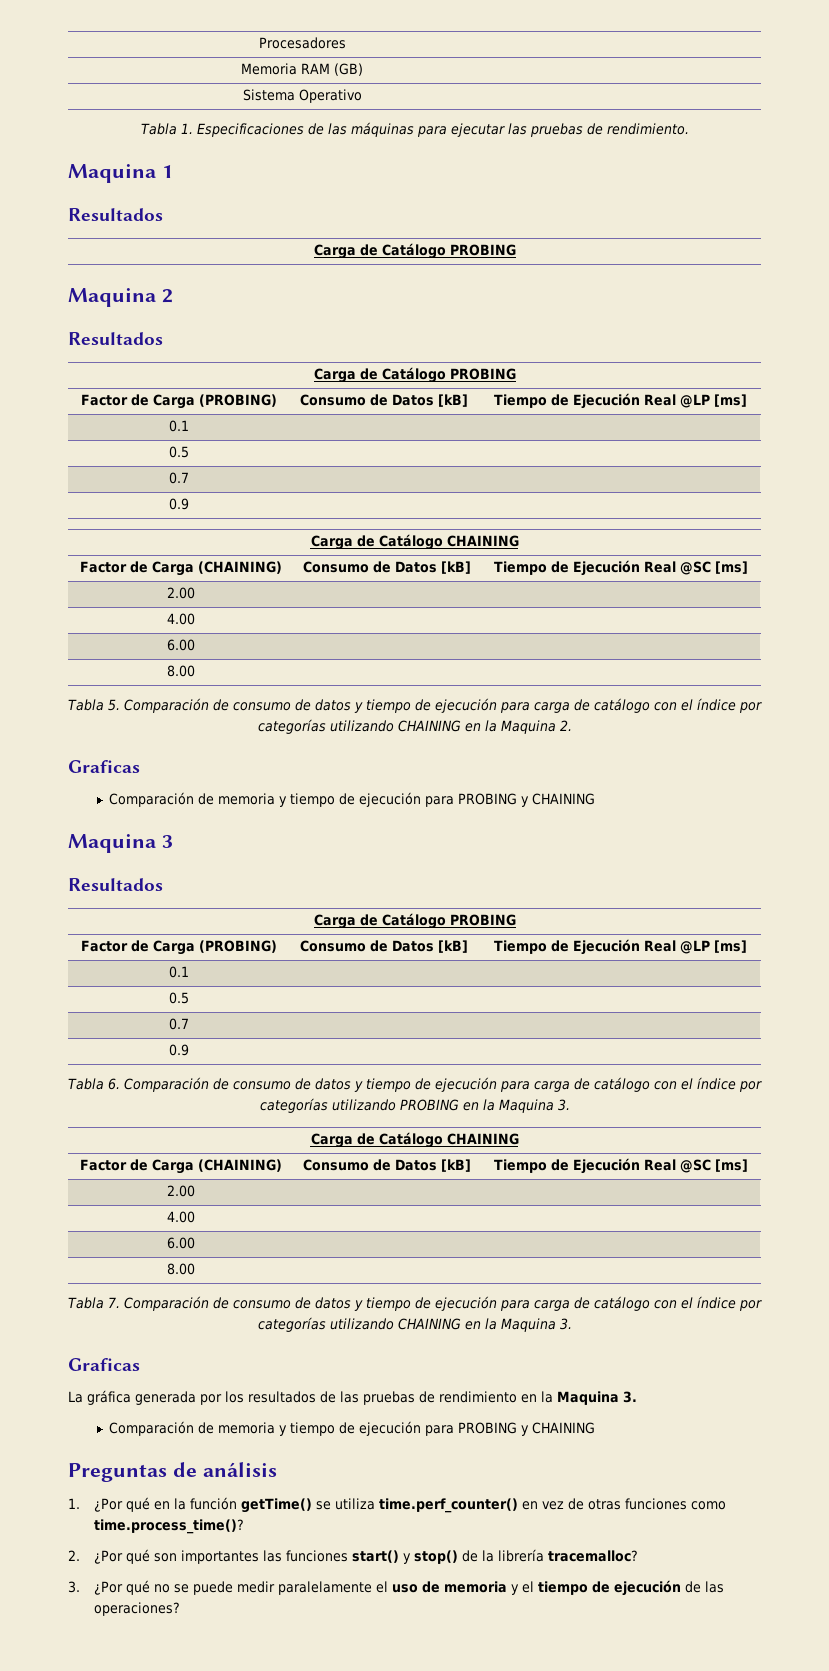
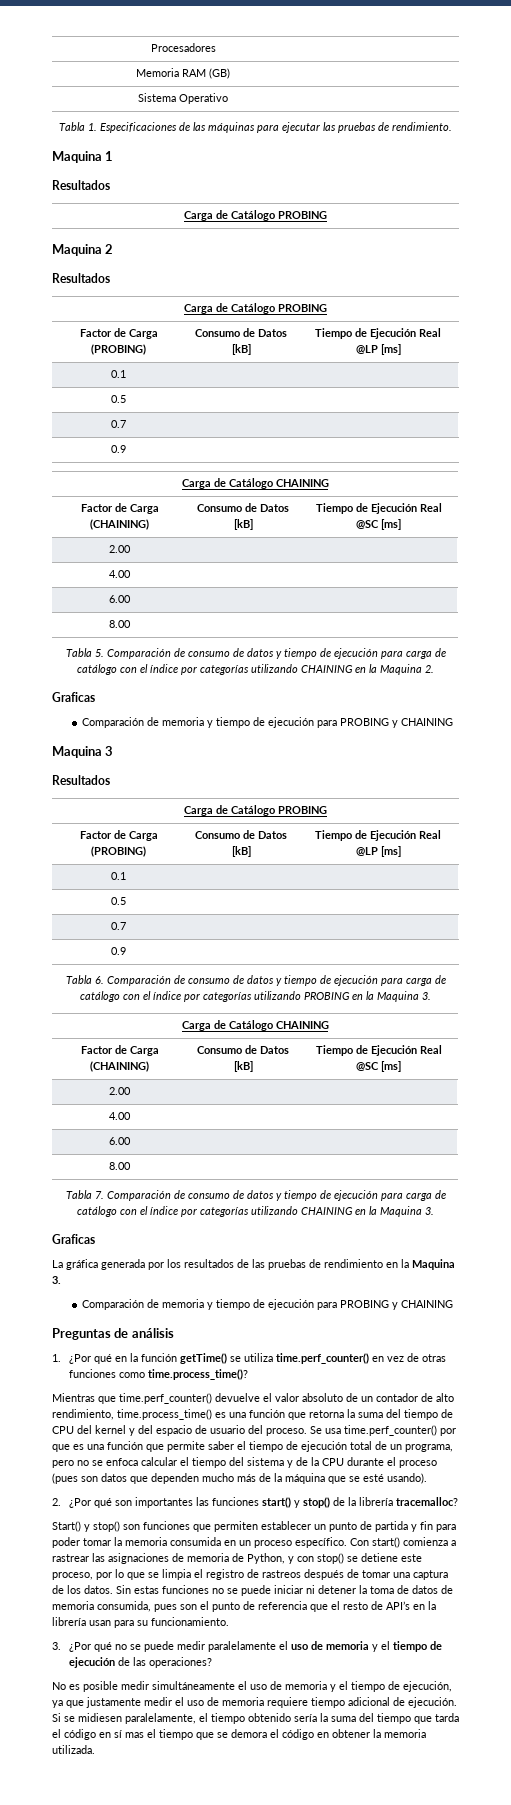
+ Mientras que time.perf_counter() devuelve el valor absoluto de un contador de alto rendimiento, time.process_time() es una función que retorna la suma del tiempo de CPU del kernel y del espacio de usuario del proceso. Se usa time.perf_counter() por que es una función que permite saber el tiempo de ejecución total de un programa, pero no se enfoca calcular el tiempo del sistema y de la CPU durante el proceso (pues son datos que dependen mucho más de la máquina que se esté usando).
+ Start() y stop() son funciones que permiten establecer un punto de partida y fin para poder tomar la memoria consumida en un proceso específico. Con start() comienza a rastrear las asignaciones de memoria de Python, y con stop() se detiene este proceso, por lo que se limpia el registro de rastreos después de tomar una captura de los datos. Sin estas funciones no se puede iniciar ni detener la toma de datos de memoria consumida, pues son el punto de referencia que el resto de API’s en la librería usan para su funcionamiento.
+ No es posible medir simultáneamente el uso de memoria y el tiempo de ejecución, ya que justamente medir el uso de memoria requiere tiempo adicional de ejecución. Si se midiesen paralelamente, el tiempo obtenido sería la suma del tiempo que tarda el código en sí mas el tiempo que se demora el código en obtener la memoria utilizada.

